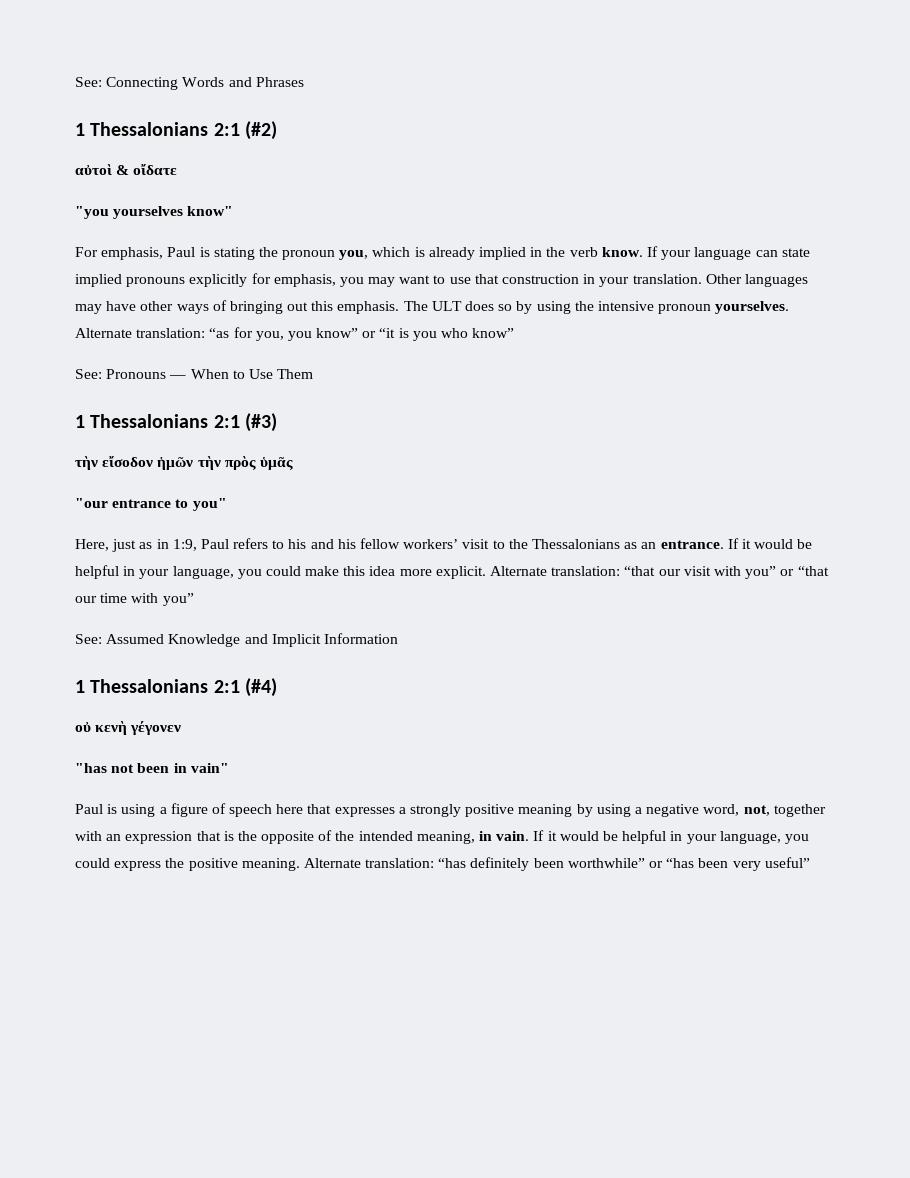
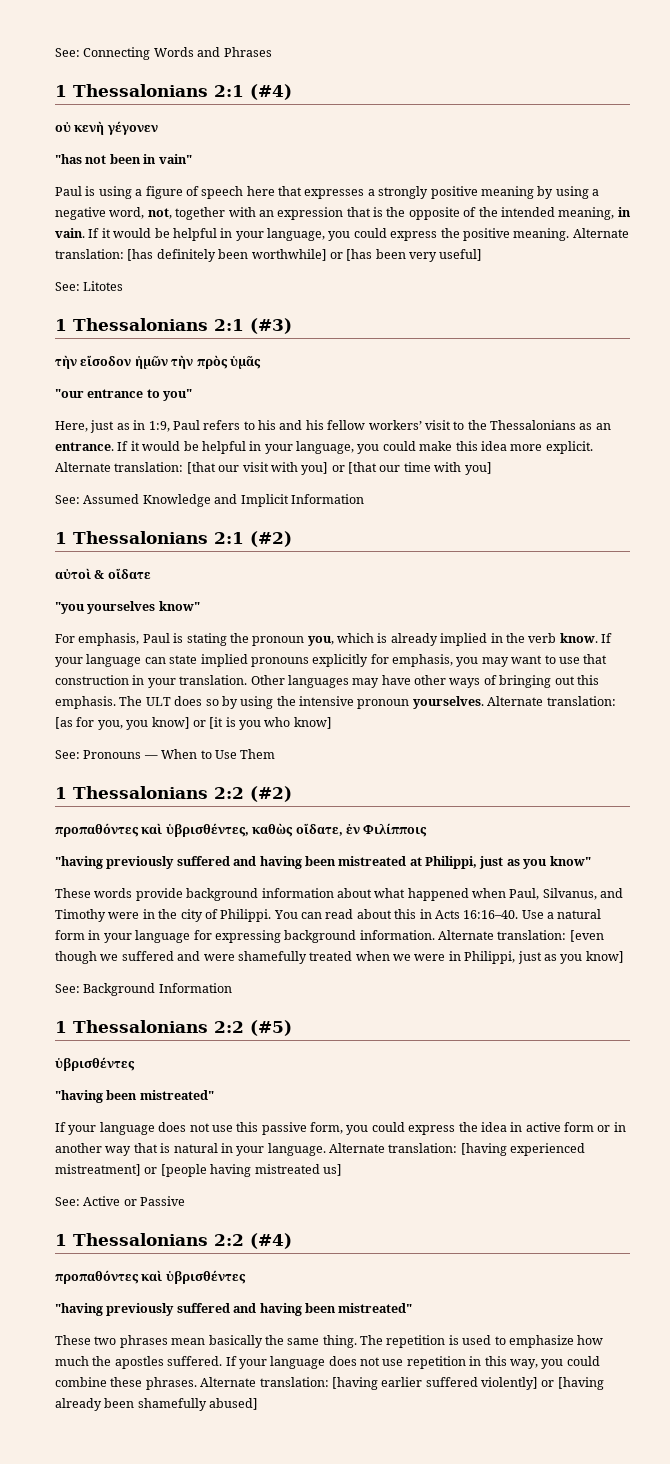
+ 1 Thessalonians 2:1 (#4)
+ οὐ κενὴ γέγονεν
+ "has not been in vain"
+ Paul is using a figure of speech here that expresses a strongly positive meaning by using a negative word, not, together with an expression that is the opposite of the intended meaning, in vain. If it would be helpful in your language, you could express the positive meaning. Alternate translation: [has definitely been worthwhile] or [has been very useful]
+ See: Litotes
+ 1 Thessalonians 2:1 (#3)
+ τὴν εἴσοδον ἡμῶν τὴν πρὸς ὑμᾶς
+ "our entrance to you"
+ Here, just as in 1:9, Paul refers to his and his fellow workers’ visit to the Thessalonians as an entrance. If it would be helpful in your language, you could make this idea more explicit. Alternate translation: [that our visit with you] or [that our time with you]
+ See: Assumed Knowledge and Implicit Information
- Alternate translation: “as for you, you know” or “it is you who know”
+ Alternate translation: [as for you, you know] or [it is you who know]
- 1 Thessalonians 2:1 (#3)
- τὴν εἴσοδον ἡμῶν τὴν πρὸς ὑμᾶς
- "our entrance to you"
- Here, just as in 1:9, Paul refers to his and his fellow workers’ visit to the Thessalonians as an entrance. If it would be helpful in your language, you could make this idea more explicit. Alternate translation: “that our visit with you” or “that our time with you”
- See: Assumed Knowledge and Implicit Information
- 1 Thessalonians 2:1 (#4)
- οὐ κενὴ γέγονεν
- "has not been in vain"
- Paul is using a figure of speech here that expresses a strongly positive meaning by using a negative word, not, together with an expression that is the opposite of the intended meaning, in vain. If it would be helpful in your language, you could express the positive meaning. Alternate translation: “has definitely been worthwhile” or “has been very useful”
+ 1 Thessalonians 2:2 (#2)
+ προπαθόντες καὶ ὑβρισθέντες, καθὼς οἴδατε, ἐν Φιλίπποις
+ "having previously suffered and having been mistreated at Philippi, just as you know"
+ These words provide background information about what happened when Paul, Silvanus, and Timothy were in the city of Philippi. You can read about this in Acts 16:16–40. Use a natural form in your language for expressing background information. Alternate translation: [even though we suffered and were shamefully treated when we were in Philippi, just as you know]
+ See: Background Information
+ 1 Thessalonians 2:2 (#5)
+ ὑβρισθέντες
+ "having been mistreated"
+ If your language does not use this passive form, you could express the idea in active form or in another way that is natural in your language. Alternate translation: [having experienced mistreatment] or [people having mistreated us]
+ See: Active or Passive
+ 1 Thessalonians 2:2 (#4)
+ προπαθόντες καὶ ὑβρισθέντες
+ "having previously suffered and having been mistreated"
+ These two phrases mean basically the same thing. The repetition is used to emphasize how much the apostles suffered. If your language does not use repetition in this way, you could combine these phrases. Alternate translation: [having earlier suffered violently] or [having already been shamefully abused]

